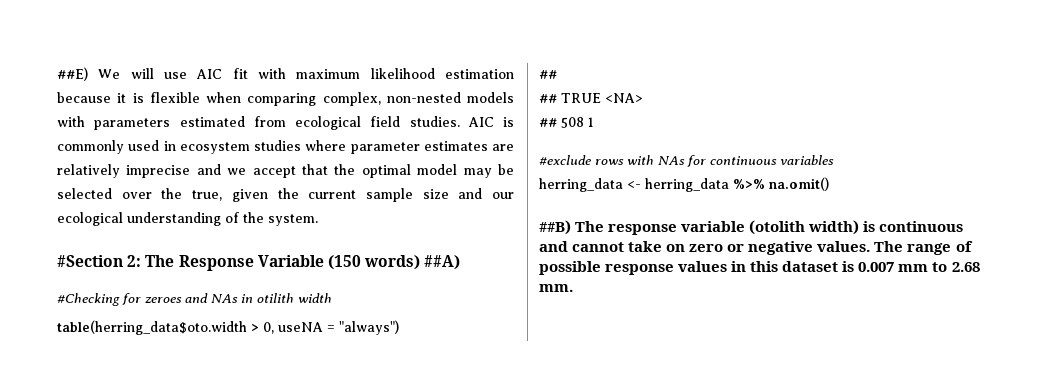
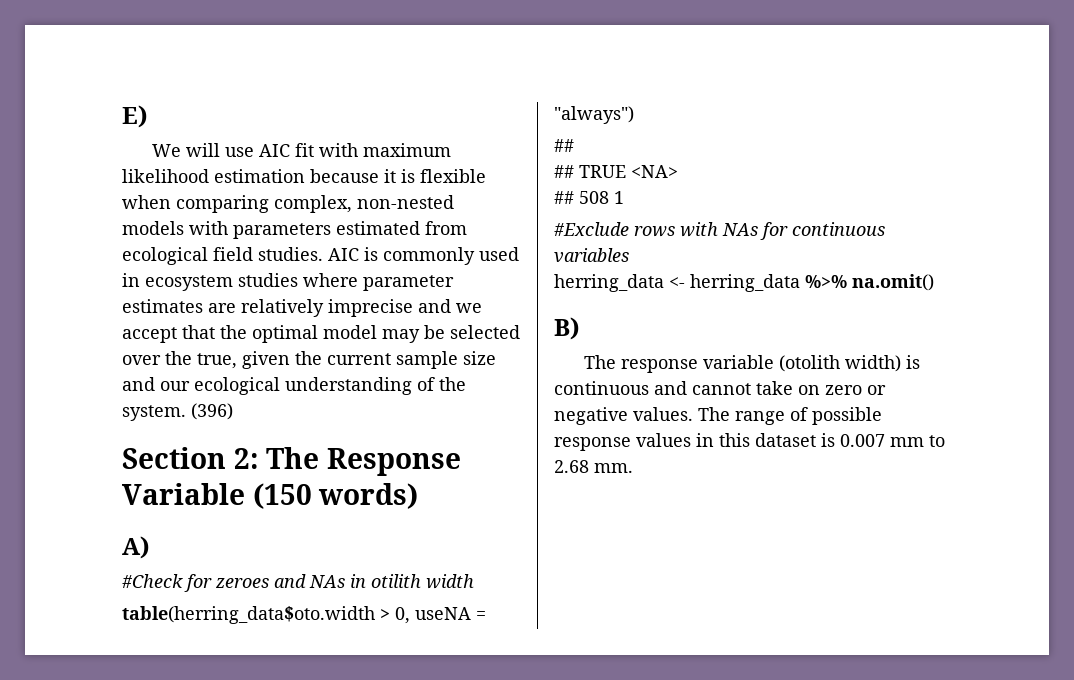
- ##E) We will use AIC fit with maximum likelihood estimation because it is flexible when comparing complex, non-nested models with parameters estimated from ecological field studies.
+ E)
+ We will use AIC fit with maximum likelihood estimation because it is flexible when comparing complex, non-nested models with parameters estimated from ecological field studies.
- AIC is commonly used in ecosystem studies where parameter estimates are relatively imprecise and we accept that the optimal model may be selected over the true, given the current sample size and our ecological understanding of the system.
- #Section 2: The Response Variable (150 words) ##A)
- #Checking for zeroes and NAs in otilith width
+ AIC is commonly used in ecosystem studies where parameter estimates are relatively imprecise and we accept that the optimal model may be selected over the true, given the current sample size and our ecological understanding of the system. (396)
+ Section 2: The Response Variable (150 words)
+ A)
+ #Check for zeroes and NAs in otilith width
- #exclude rows with NAs for continuous variables
+ #Exclude rows with NAs for continuous variables
- ##B) The response variable (otolith width) is continuous and cannot take on zero or negative values.
+ B)
+ The response variable (otolith width) is continuous and cannot take on zero or negative values.

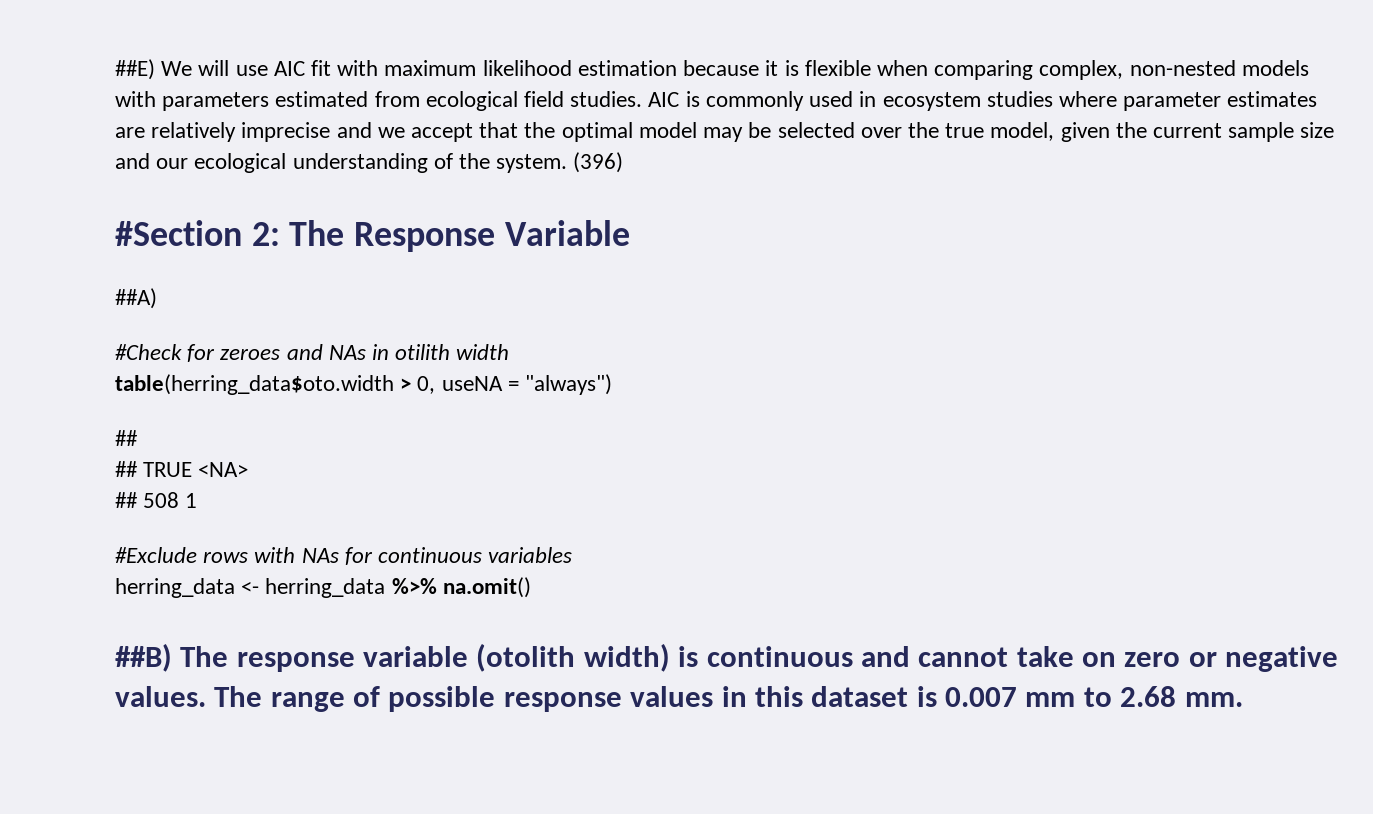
- E)
- We will use AIC fit with maximum likelihood estimation because it is flexible when comparing complex, non-nested models with parameters estimated from ecological field studies.
+ ##E) We will use AIC fit with maximum likelihood estimation because it is flexible when comparing complex, non-nested models with parameters estimated from ecological field studies.
- AIC is commonly used in ecosystem studies where parameter estimates are relatively imprecise and we accept that the optimal model may be selected over the true, given the current sample size and our ecological understanding of the system.
+ AIC is commonly used in ecosystem studies where parameter estimates are relatively imprecise and we accept that the optimal model may be selected over the true model, given the current sample size and our ecological understanding of the system.
- Section 2: The Response Variable (150 words)
- A)
+ #Section 2: The Response Variable
+ ##A)
- B)
- The response variable (otolith width) is continuous and cannot take on zero or negative values.
+ ##B) The response variable (otolith width) is continuous and cannot take on zero or negative values.

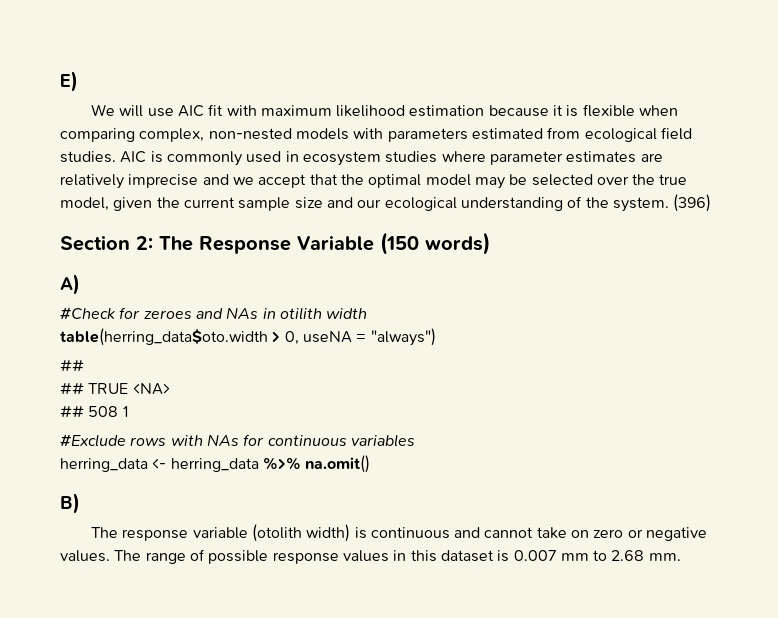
- ##E) We will use AIC fit with maximum likelihood estimation because it is flexible when comparing complex, non-nested models with parameters estimated from ecological field studies.
+ E)
+ We will use AIC fit with maximum likelihood estimation because it is flexible when comparing complex, non-nested models with parameters estimated from ecological field studies.
- #Section 2: The Response Variable
- ##A)
+ Section 2: The Response Variable (150 words)
+ A)
- ##B) The response variable (otolith width) is continuous and cannot take on zero or negative values.
+ B)
+ The response variable (otolith width) is continuous and cannot take on zero or negative values.

